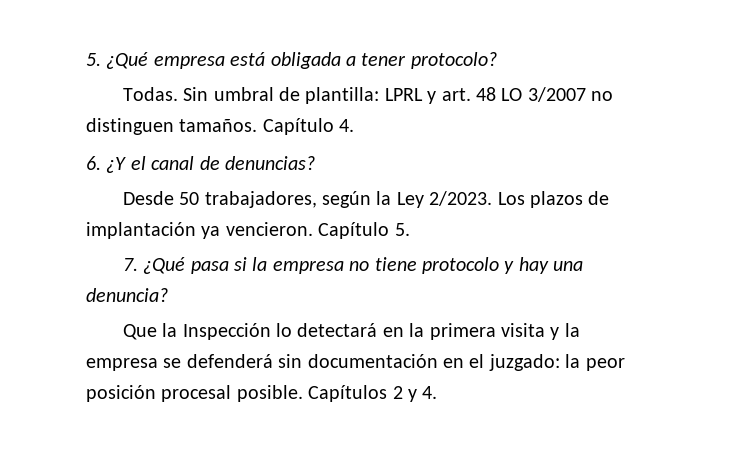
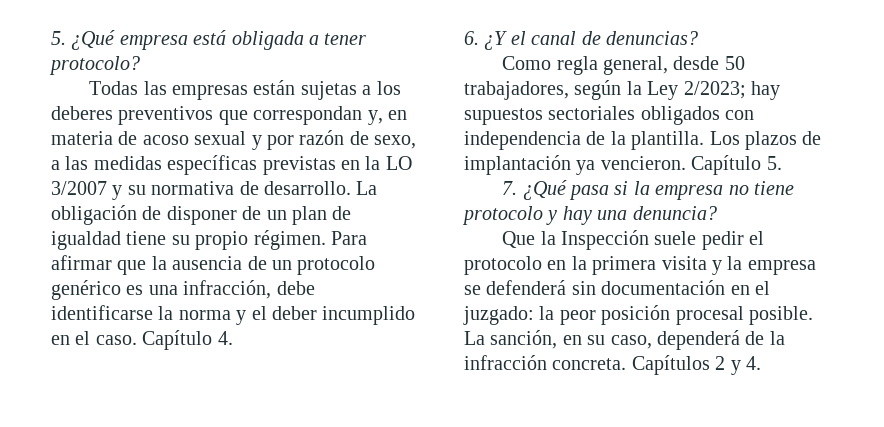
- Todas. Sin umbral de plantilla: LPRL y art. 48 LO 3/2007 no distinguen tamaños.
+ Todas las empresas están sujetas a los deberes preventivos que correspondan y, en materia de acoso sexual y por razón de sexo, a las medidas específicas previstas en la LO 3/2007 y su normativa de desarrollo. La obligación de disponer de un plan de igualdad tiene su propio régimen. Para afirmar que la ausencia de un protocolo genérico es una infracción, debe identificarse la norma y el deber incumplido en el caso.
- Desde 50 trabajadores, según la Ley 2/2023.
+ Como regla general, desde 50 trabajadores, según la Ley 2/2023; hay supuestos sectoriales obligados con independencia de la plantilla.
- Que la Inspección lo detectará en la primera visita y la empresa se defenderá sin documentación en el juzgado: la peor posición procesal posible.
+ Que la Inspección suele pedir el protocolo en la primera visita y la empresa se defenderá sin documentación en el juzgado: la peor posición procesal posible.
+ La sanción, en su caso, dependerá de la infracción concreta.

